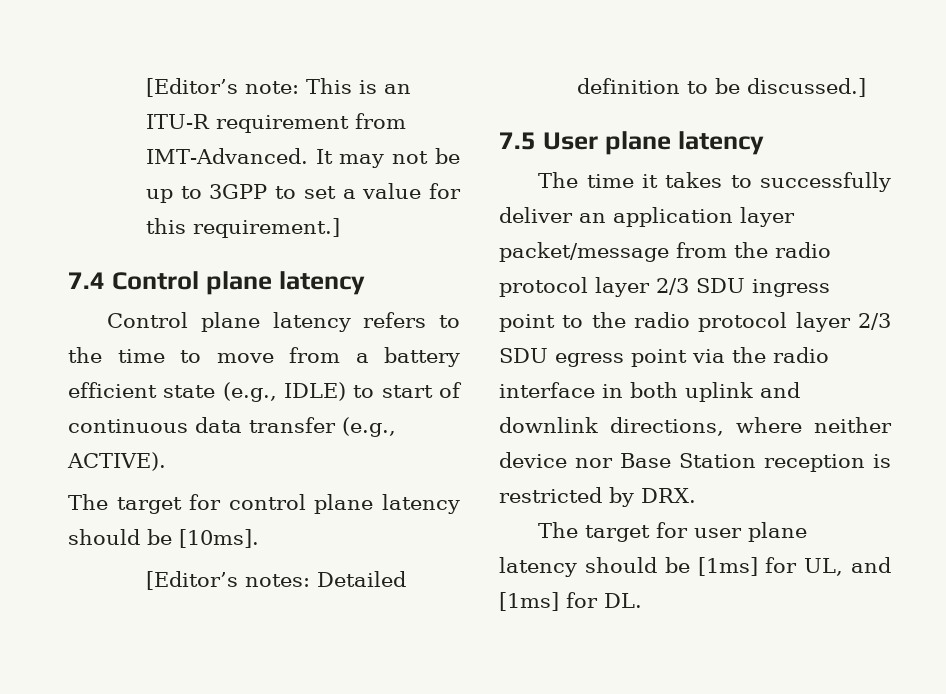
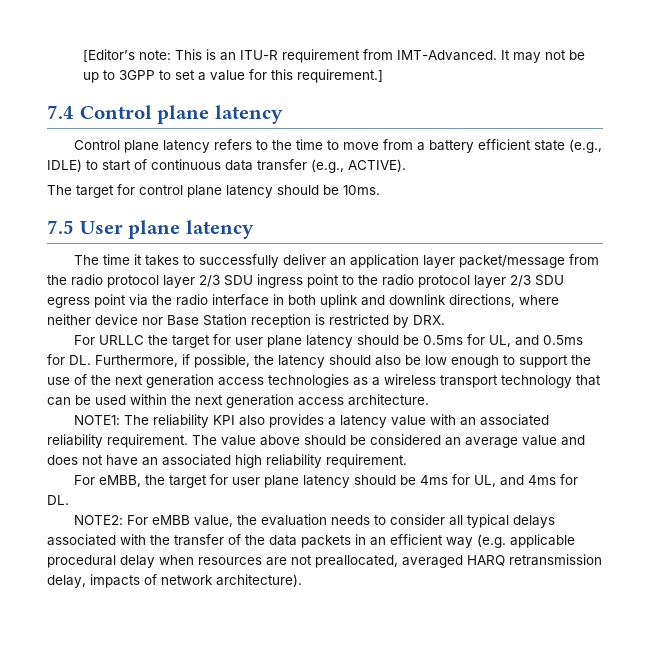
- The target for control plane latency should be [10ms].
- [Editor’s notes: Detailed definition to be discussed.]
+ The target for control plane latency should be 10ms.
- The target for user plane latency should be [1ms] for UL, and [1ms] for DL.
+ For URLLC the target for user plane latency should be 0.5ms for UL, and 0.5ms for DL. Furthermore, if possible, the latency should also be low enough to support the use of the next generation access technologies as a wireless transport technology that can be used within the next generation access architecture.
+ NOTE1: The reliability KPI also provides a latency value with an associated reliability requirement. The value above should be considered an average value and does not have an associated high reliability requirement.
+ For eMBB, the target for user plane latency should be 4ms for UL, and 4ms for DL.
+ NOTE2: For eMBB value, the evaluation needs to consider all typical delays associated with the transfer of the data packets in an efficient way (e.g. applicable procedural delay when resources are not preallocated, averaged HARQ retransmission delay, impacts of network architecture).

